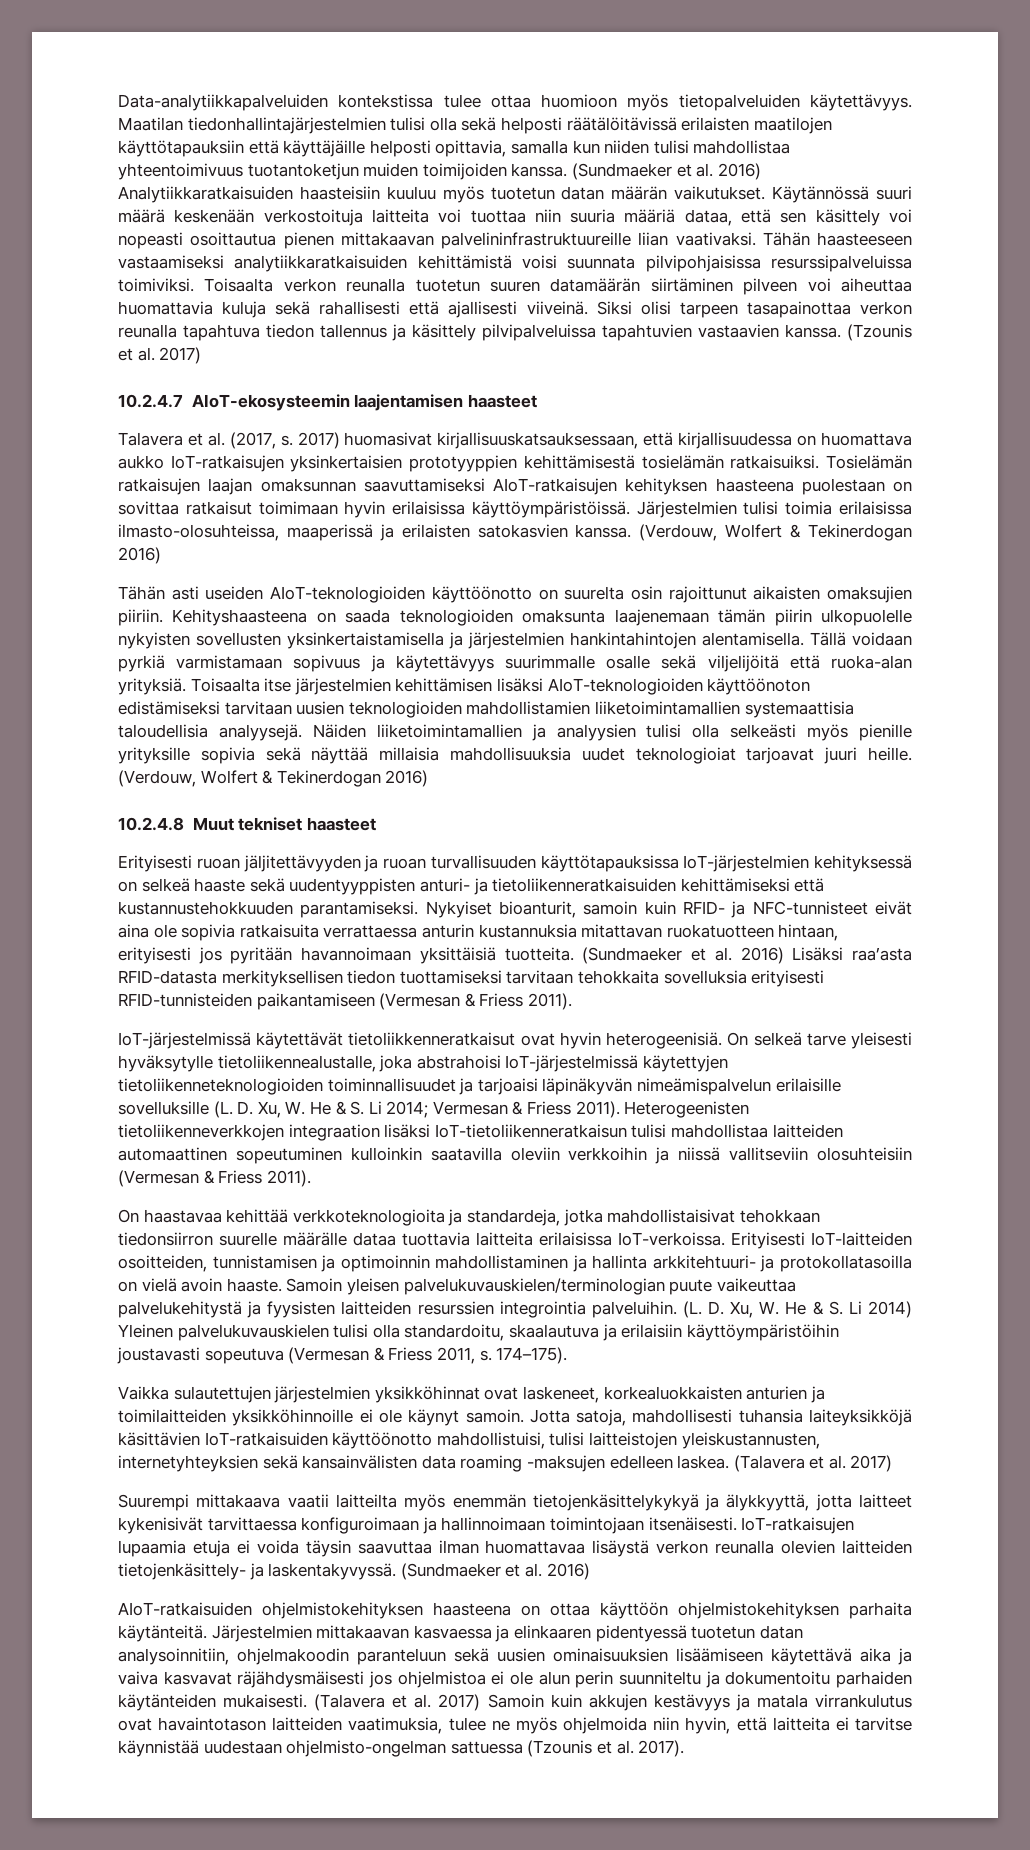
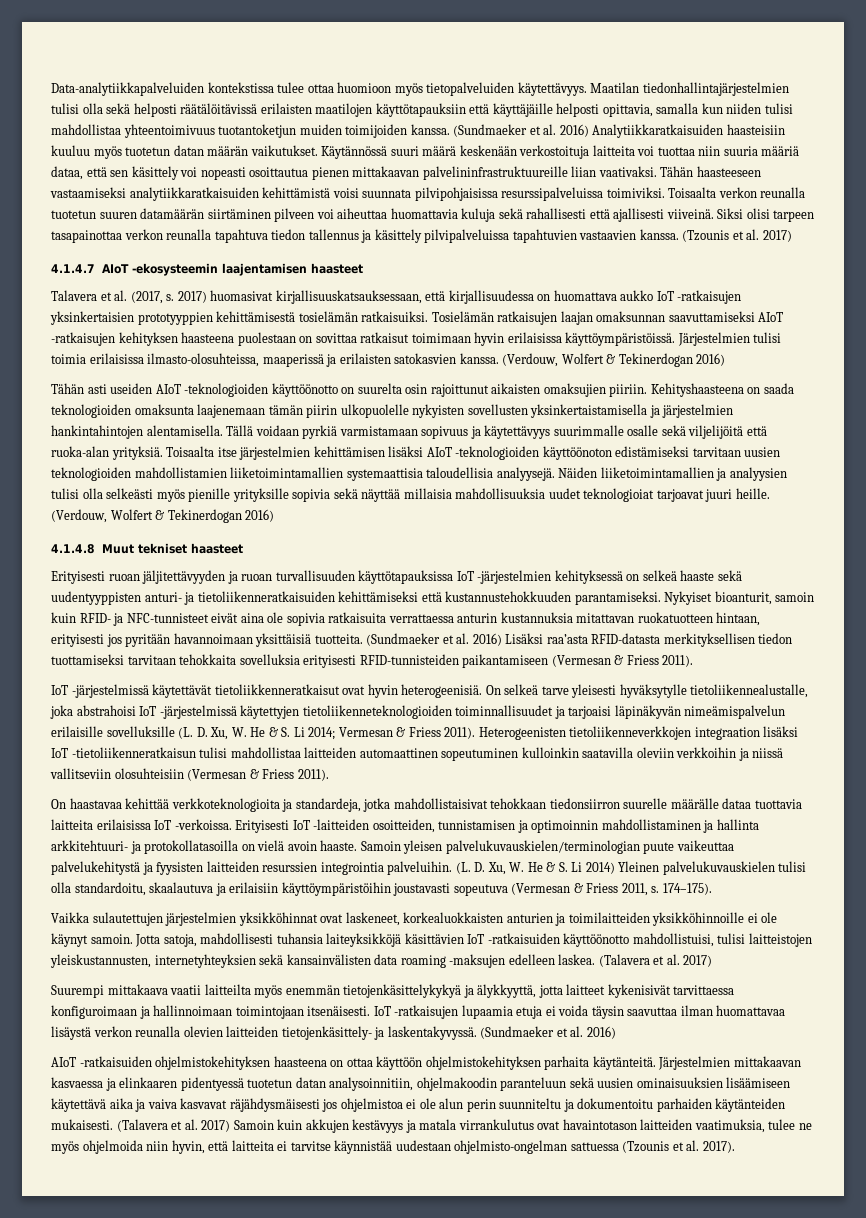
- 10.2.4.7 AIoT-ekosysteemin laajentamisen haasteet
+ 4.1.4.7 AIoT -ekosysteemin laajentamisen haasteet
- 2017) huomasivat kirjallisuuskatsauksessaan, että kirjallisuudessa on huomattava aukko IoT-ratkaisujen yksinkertaisien prototyyppien kehittämisestä tosielämän ratkaisuiksi.
+ 2017) huomasivat kirjallisuuskatsauksessaan, että kirjallisuudessa on huomattava aukko IoT -ratkaisujen yksinkertaisien prototyyppien kehittämisestä tosielämän ratkaisuiksi.
- Tosielämän ratkaisujen laajan omaksunnan saavuttamiseksi AIoT-ratkaisujen kehityksen haasteena puolestaan on sovittaa ratkaisut toimimaan hyvin erilaisissa käyttöympäristöissä.
+ Tosielämän ratkaisujen laajan omaksunnan saavuttamiseksi AIoT -ratkaisujen kehityksen haasteena puolestaan on sovittaa ratkaisut toimimaan hyvin erilaisissa käyttöympäristöissä.
- Tähän asti useiden AIoT-teknologioiden käyttöönotto on suurelta osin rajoittunut aikaisten omaksujien piiriin.
+ Tähän asti useiden AIoT -teknologioiden käyttöönotto on suurelta osin rajoittunut aikaisten omaksujien piiriin.
- Toisaalta itse järjestelmien kehittämisen lisäksi AIoT-teknologioiden käyttöönoton edistämiseksi tarvitaan uusien teknologioiden mahdollistamien liiketoimintamallien systemaattisia taloudellisia analyysejä.
+ Toisaalta itse järjestelmien kehittämisen lisäksi AIoT -teknologioiden käyttöönoton edistämiseksi tarvitaan uusien teknologioiden mahdollistamien liiketoimintamallien systemaattisia taloudellisia analyysejä.
- 10.2.4.8 Muut tekniset haasteet
+ 4.1.4.8 Muut tekniset haasteet
- Erityisesti ruoan jäljitettävyyden ja ruoan turvallisuuden käyttötapauksissa IoT-järjestelmien kehityksessä on selkeä haaste sekä uudentyyppisten anturi- ja tietoliikenneratkaisuiden kehittämiseksi että kustannustehokkuuden parantamiseksi.
+ Erityisesti ruoan jäljitettävyyden ja ruoan turvallisuuden käyttötapauksissa IoT -järjestelmien kehityksessä on selkeä haaste sekä uudentyyppisten anturi- ja tietoliikenneratkaisuiden kehittämiseksi että kustannustehokkuuden parantamiseksi.
- IoT-järjestelmissä käytettävät tietoliikkenneratkaisut ovat hyvin heterogeenisiä.
+ IoT -järjestelmissä käytettävät tietoliikkenneratkaisut ovat hyvin heterogeenisiä.
- On selkeä tarve yleisesti hyväksytylle tietoliikennealustalle, joka abstrahoisi IoT-järjestelmissä käytettyjen tietoliikenneteknologioiden toiminnallisuudet ja tarjoaisi läpinäkyvän nimeämispalvelun erilaisille sovelluksille (L. D. Xu, W. He & S. Li 2014; Vermesan & Friess 2011).
+ On selkeä tarve yleisesti hyväksytylle tietoliikennealustalle, joka abstrahoisi IoT -järjestelmissä käytettyjen tietoliikenneteknologioiden toiminnallisuudet ja tarjoaisi läpinäkyvän nimeämispalvelun erilaisille sovelluksille (L. D. Xu, W. He & S. Li 2014; Vermesan & Friess 2011).
- Heterogeenisten tietoliikenneverkkojen integraation lisäksi IoT-tietoliikenneratkaisun tulisi mahdollistaa laitteiden automaattinen sopeutuminen kulloinkin saatavilla oleviin verkkoihin ja niissä vallitseviin olosuhteisiin (Vermesan & Friess 2011).
+ Heterogeenisten tietoliikenneverkkojen integraation lisäksi IoT -tietoliikenneratkaisun tulisi mahdollistaa laitteiden automaattinen sopeutuminen kulloinkin saatavilla oleviin verkkoihin ja niissä vallitseviin olosuhteisiin (Vermesan & Friess 2011).
- On haastavaa kehittää verkkoteknologioita ja standardeja, jotka mahdollistaisivat tehokkaan tiedonsiirron suurelle määrälle dataa tuottavia laitteita erilaisissa IoT-verkoissa. Erityisesti IoT-laitteiden osoitteiden, tunnistamisen ja optimoinnin mahdollistaminen ja hallinta arkkitehtuuri- ja protokollatasoilla on vielä avoin haaste.
+ On haastavaa kehittää verkkoteknologioita ja standardeja, jotka mahdollistaisivat tehokkaan tiedonsiirron suurelle määrälle dataa tuottavia laitteita erilaisissa IoT -verkoissa. Erityisesti IoT -laitteiden osoitteiden, tunnistamisen ja optimoinnin mahdollistaminen ja hallinta arkkitehtuuri- ja protokollatasoilla on vielä avoin haaste.
- Jotta satoja, mahdollisesti tuhansia laiteyksikköjä käsittävien IoT-ratkaisuiden käyttöönotto mahdollistuisi, tulisi laitteistojen yleiskustannusten, internetyhteyksien sekä kansainvälisten data roaming -maksujen edelleen laskea.
+ Jotta satoja, mahdollisesti tuhansia laiteyksikköjä käsittävien IoT -ratkaisuiden käyttöönotto mahdollistuisi, tulisi laitteistojen yleiskustannusten, internetyhteyksien sekä kansainvälisten data roaming -maksujen edelleen laskea.
- IoT-ratkaisujen lupaamia etuja ei voida täysin saavuttaa ilman huomattavaa lisäystä verkon reunalla olevien laitteiden tietojenkäsittely- ja laskentakyvyssä.
+ IoT -ratkaisujen lupaamia etuja ei voida täysin saavuttaa ilman huomattavaa lisäystä verkon reunalla olevien laitteiden tietojenkäsittely- ja laskentakyvyssä.
- AIoT-ratkaisuiden ohjelmistokehityksen haasteena on ottaa käyttöön ohjelmistokehityksen parhaita käytänteitä.
+ AIoT -ratkaisuiden ohjelmistokehityksen haasteena on ottaa käyttöön ohjelmistokehityksen parhaita käytänteitä.

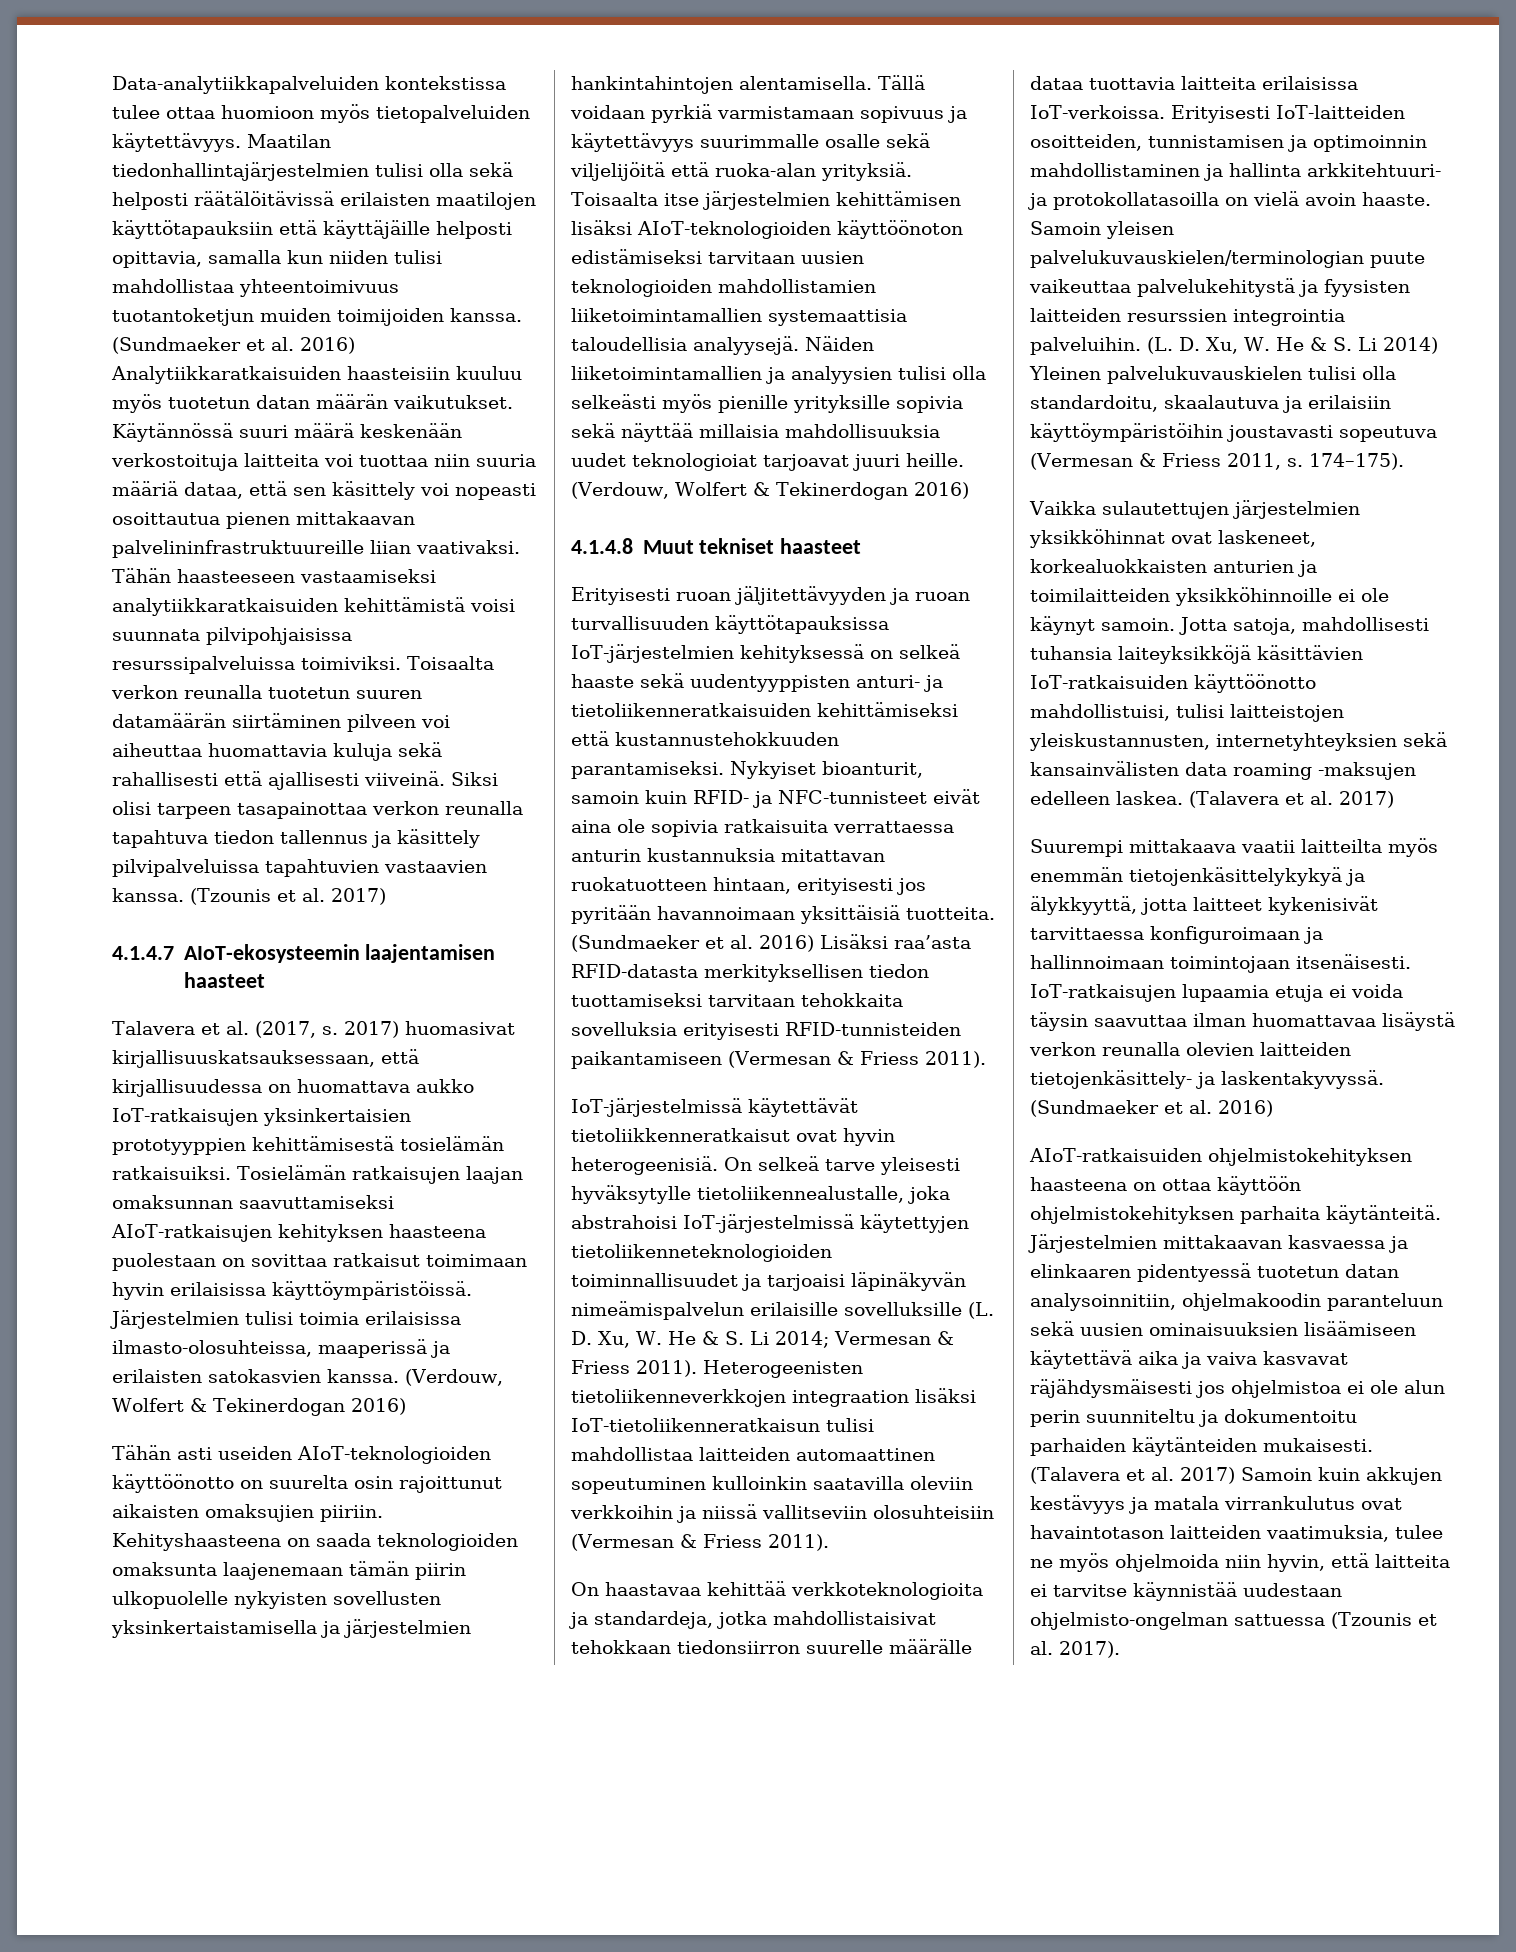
- 4.1.4.7 AIoT -ekosysteemin laajentamisen haasteet
+ 4.1.4.7 AIoT-ekosysteemin laajentamisen haasteet
- 2017) huomasivat kirjallisuuskatsauksessaan, että kirjallisuudessa on huomattava aukko IoT -ratkaisujen yksinkertaisien prototyyppien kehittämisestä tosielämän ratkaisuiksi.
+ 2017) huomasivat kirjallisuuskatsauksessaan, että kirjallisuudessa on huomattava aukko IoT-ratkaisujen yksinkertaisien prototyyppien kehittämisestä tosielämän ratkaisuiksi.
- Tosielämän ratkaisujen laajan omaksunnan saavuttamiseksi AIoT -ratkaisujen kehityksen haasteena puolestaan on sovittaa ratkaisut toimimaan hyvin erilaisissa käyttöympäristöissä.
+ Tosielämän ratkaisujen laajan omaksunnan saavuttamiseksi AIoT-ratkaisujen kehityksen haasteena puolestaan on sovittaa ratkaisut toimimaan hyvin erilaisissa käyttöympäristöissä.
- Tähän asti useiden AIoT -teknologioiden käyttöönotto on suurelta osin rajoittunut aikaisten omaksujien piiriin.
+ Tähän asti useiden AIoT-teknologioiden käyttöönotto on suurelta osin rajoittunut aikaisten omaksujien piiriin.
- Toisaalta itse järjestelmien kehittämisen lisäksi AIoT -teknologioiden käyttöönoton edistämiseksi tarvitaan uusien teknologioiden mahdollistamien liiketoimintamallien systemaattisia taloudellisia analyysejä.
+ Toisaalta itse järjestelmien kehittämisen lisäksi AIoT-teknologioiden käyttöönoton edistämiseksi tarvitaan uusien teknologioiden mahdollistamien liiketoimintamallien systemaattisia taloudellisia analyysejä.
- Erityisesti ruoan jäljitettävyyden ja ruoan turvallisuuden käyttötapauksissa IoT -järjestelmien kehityksessä on selkeä haaste sekä uudentyyppisten anturi- ja tietoliikenneratkaisuiden kehittämiseksi että kustannustehokkuuden parantamiseksi.
+ Erityisesti ruoan jäljitettävyyden ja ruoan turvallisuuden käyttötapauksissa IoT-järjestelmien kehityksessä on selkeä haaste sekä uudentyyppisten anturi- ja tietoliikenneratkaisuiden kehittämiseksi että kustannustehokkuuden parantamiseksi.
- IoT -järjestelmissä käytettävät tietoliikkenneratkaisut ovat hyvin heterogeenisiä.
+ IoT-järjestelmissä käytettävät tietoliikkenneratkaisut ovat hyvin heterogeenisiä.
- On selkeä tarve yleisesti hyväksytylle tietoliikennealustalle, joka abstrahoisi IoT -järjestelmissä käytettyjen tietoliikenneteknologioiden toiminnallisuudet ja tarjoaisi läpinäkyvän nimeämispalvelun erilaisille sovelluksille (L. D. Xu, W. He & S. Li 2014; Vermesan & Friess 2011).
+ On selkeä tarve yleisesti hyväksytylle tietoliikennealustalle, joka abstrahoisi IoT-järjestelmissä käytettyjen tietoliikenneteknologioiden toiminnallisuudet ja tarjoaisi läpinäkyvän nimeämispalvelun erilaisille sovelluksille (L. D. Xu, W. He & S. Li 2014; Vermesan & Friess 2011).
- Heterogeenisten tietoliikenneverkkojen integraation lisäksi IoT -tietoliikenneratkaisun tulisi mahdollistaa laitteiden automaattinen sopeutuminen kulloinkin saatavilla oleviin verkkoihin ja niissä vallitseviin olosuhteisiin (Vermesan & Friess 2011).
+ Heterogeenisten tietoliikenneverkkojen integraation lisäksi IoT-tietoliikenneratkaisun tulisi mahdollistaa laitteiden automaattinen sopeutuminen kulloinkin saatavilla oleviin verkkoihin ja niissä vallitseviin olosuhteisiin (Vermesan & Friess 2011).
- On haastavaa kehittää verkkoteknologioita ja standardeja, jotka mahdollistaisivat tehokkaan tiedonsiirron suurelle määrälle dataa tuottavia laitteita erilaisissa IoT -verkoissa. Erityisesti IoT -laitteiden osoitteiden, tunnistamisen ja optimoinnin mahdollistaminen ja hallinta arkkitehtuuri- ja protokollatasoilla on vielä avoin haaste.
+ On haastavaa kehittää verkkoteknologioita ja standardeja, jotka mahdollistaisivat tehokkaan tiedonsiirron suurelle määrälle dataa tuottavia laitteita erilaisissa IoT-verkoissa. Erityisesti IoT-laitteiden osoitteiden, tunnistamisen ja optimoinnin mahdollistaminen ja hallinta arkkitehtuuri- ja protokollatasoilla on vielä avoin haaste.
- Jotta satoja, mahdollisesti tuhansia laiteyksikköjä käsittävien IoT -ratkaisuiden käyttöönotto mahdollistuisi, tulisi laitteistojen yleiskustannusten, internetyhteyksien sekä kansainvälisten data roaming -maksujen edelleen laskea.
+ Jotta satoja, mahdollisesti tuhansia laiteyksikköjä käsittävien IoT-ratkaisuiden käyttöönotto mahdollistuisi, tulisi laitteistojen yleiskustannusten, internetyhteyksien sekä kansainvälisten data roaming -maksujen edelleen laskea.
- IoT -ratkaisujen lupaamia etuja ei voida täysin saavuttaa ilman huomattavaa lisäystä verkon reunalla olevien laitteiden tietojenkäsittely- ja laskentakyvyssä.
+ IoT-ratkaisujen lupaamia etuja ei voida täysin saavuttaa ilman huomattavaa lisäystä verkon reunalla olevien laitteiden tietojenkäsittely- ja laskentakyvyssä.
- AIoT -ratkaisuiden ohjelmistokehityksen haasteena on ottaa käyttöön ohjelmistokehityksen parhaita käytänteitä.
+ AIoT-ratkaisuiden ohjelmistokehityksen haasteena on ottaa käyttöön ohjelmistokehityksen parhaita käytänteitä.

